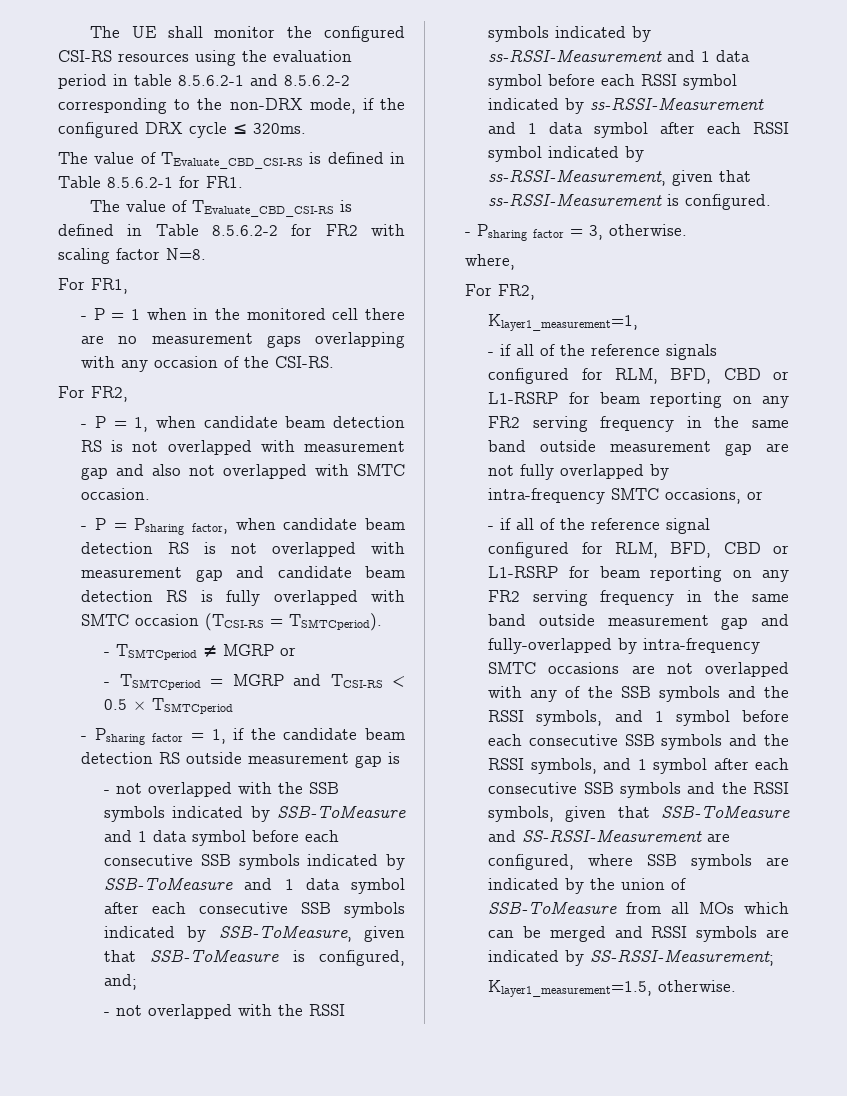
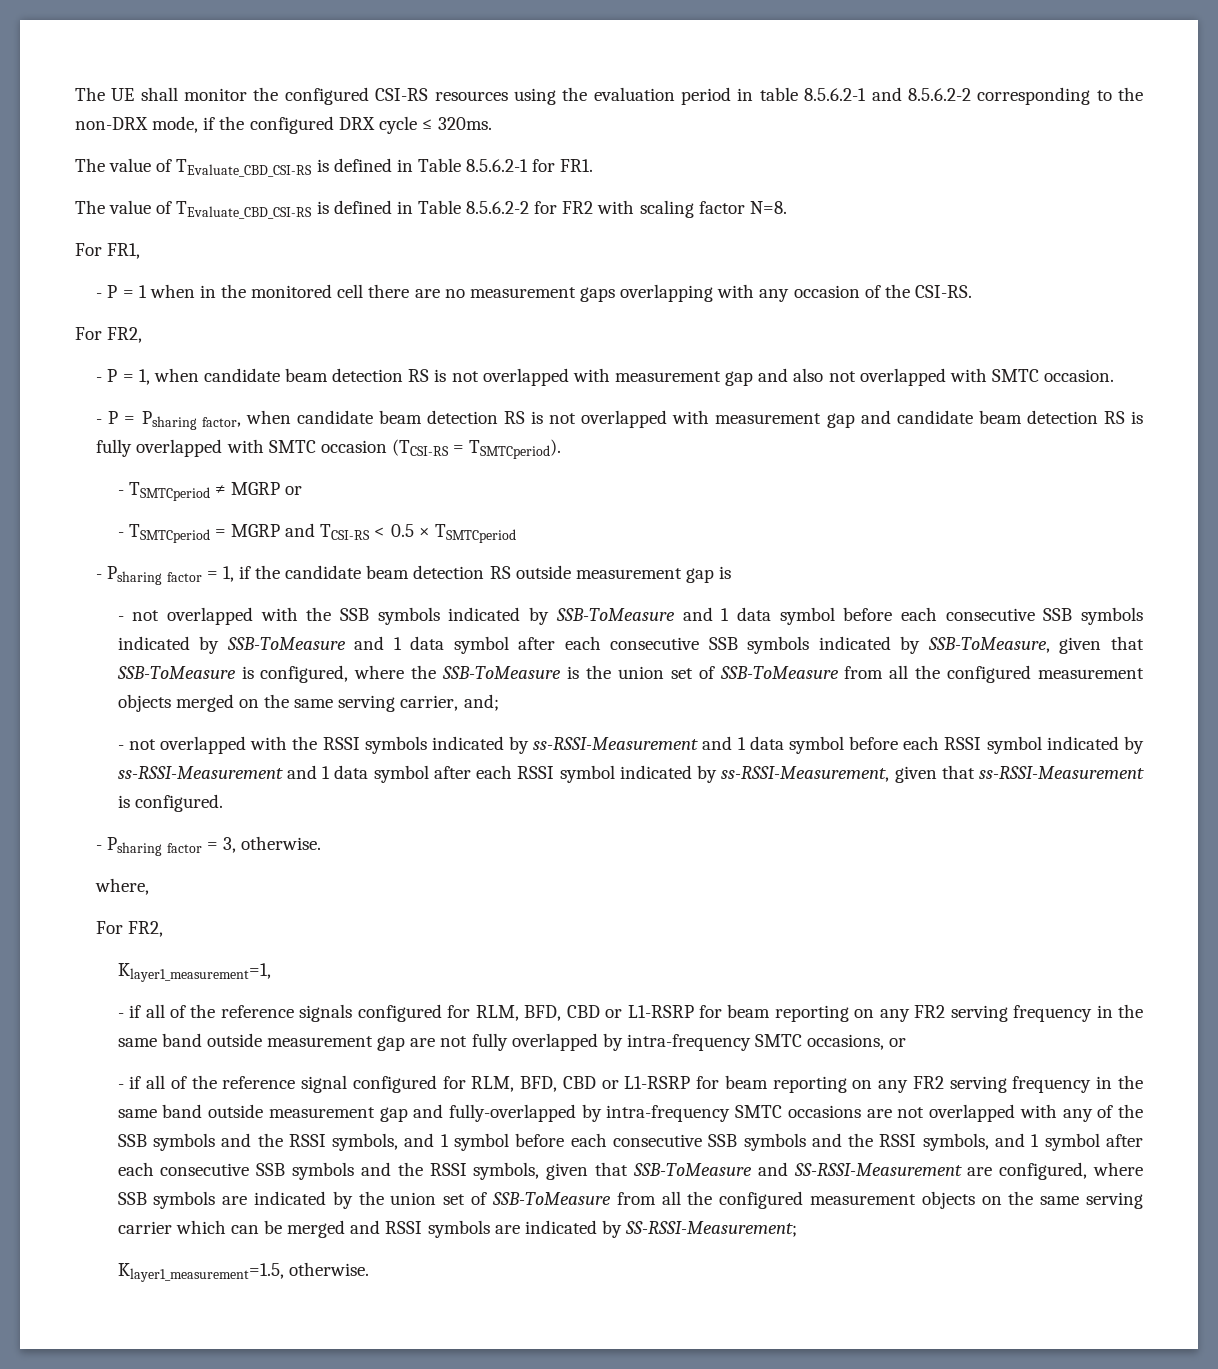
- - not overlapped with the SSB symbols indicated by SSB-ToMeasure and 1 data symbol before each consecutive SSB symbols indicated by SSB-ToMeasure and 1 data symbol after each consecutive SSB symbols indicated by SSB-ToMeasure, given that SSB-ToMeasure is configured, and;
+ - not overlapped with the SSB symbols indicated by SSB-ToMeasure and 1 data symbol before each consecutive SSB symbols indicated by SSB-ToMeasure and 1 data symbol after each consecutive SSB symbols indicated by SSB-ToMeasure, given that SSB-ToMeasure is configured, where the SSB-ToMeasure is the union set of SSB-ToMeasure from all the configured measurement objects merged on the same serving carrier, and;
- - if all of the reference signal configured for RLM, BFD, CBD or L1-RSRP for beam reporting on any FR2 serving frequency in the same band outside measurement gap and fully-overlapped by intra-frequency SMTC occasions are not overlapped with any of the SSB symbols and the RSSI symbols, and 1 symbol before each consecutive SSB symbols and the RSSI symbols, and 1 symbol after each consecutive SSB symbols and the RSSI symbols, given that SSB-ToMeasure and SS-RSSI-Measurement are configured, where SSB symbols are indicated by the union of SSB-ToMeasure from all MOs which can be merged and RSSI symbols are indicated by SS-RSSI-Measurement;
+ - if all of the reference signal configured for RLM, BFD, CBD or L1-RSRP for beam reporting on any FR2 serving frequency in the same band outside measurement gap and fully-overlapped by intra-frequency SMTC occasions are not overlapped with any of the SSB symbols and the RSSI symbols, and 1 symbol before each consecutive SSB symbols and the RSSI symbols, and 1 symbol after each consecutive SSB symbols and the RSSI symbols, given that SSB-ToMeasure and SS-RSSI-Measurement are configured, where SSB symbols are indicated by the union set of SSB-ToMeasure from all the configured measurement objects on the same serving carrier which can be merged and RSSI symbols are indicated by SS-RSSI-Measurement;

